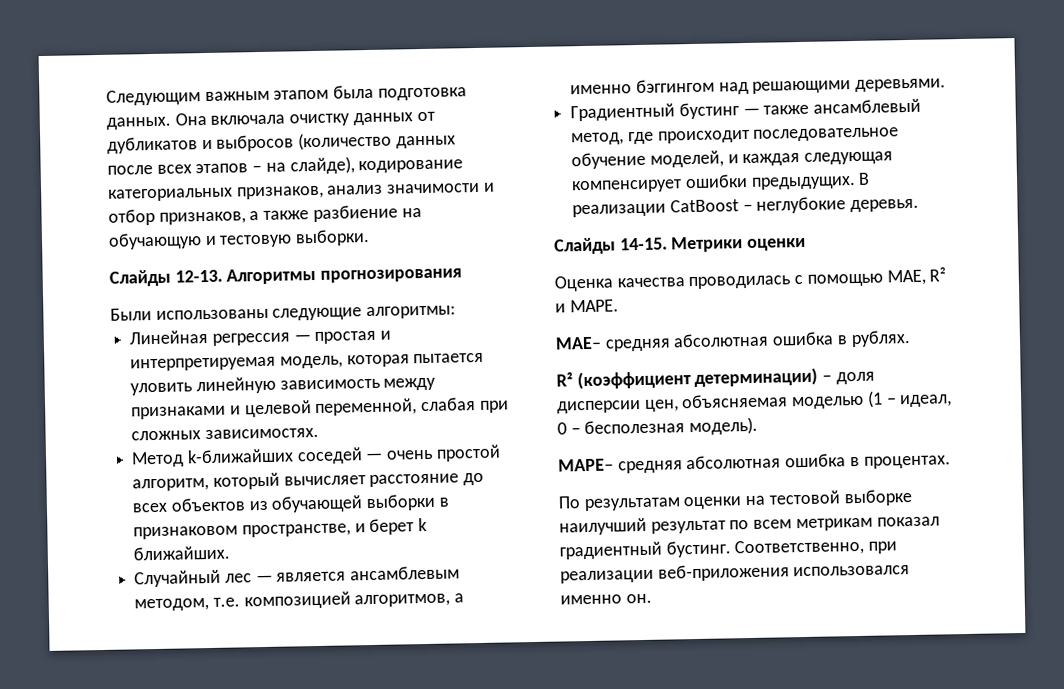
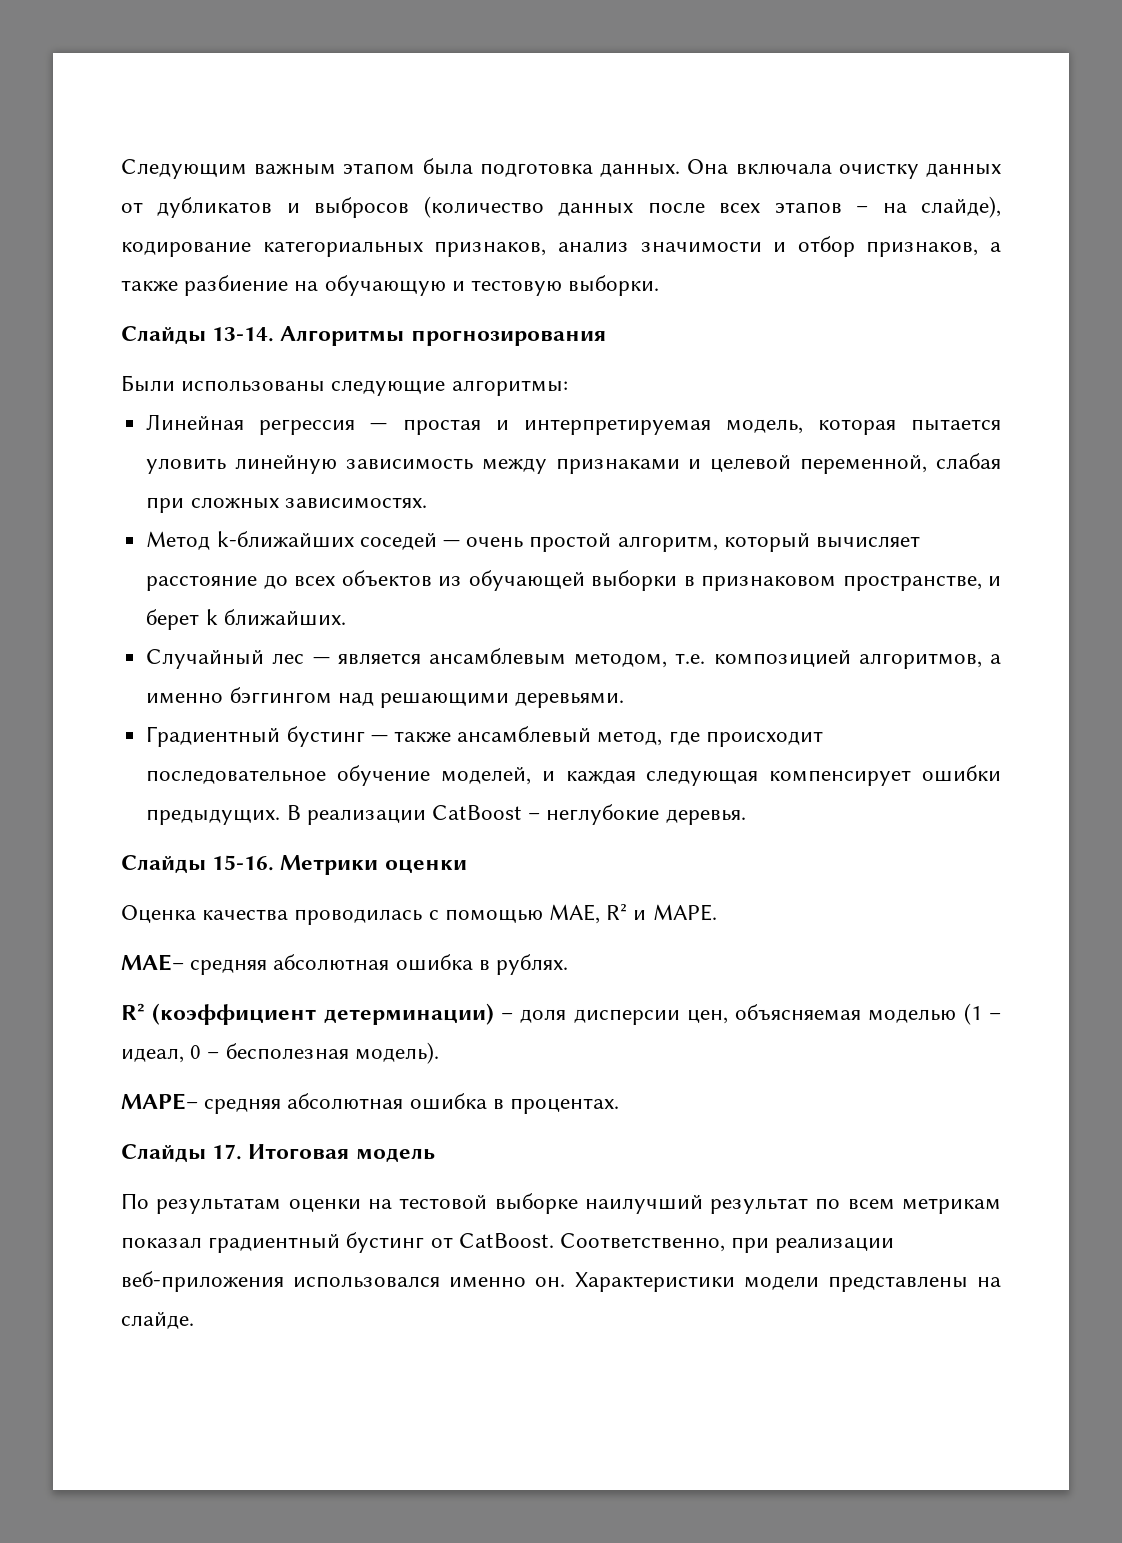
- Слайды 12-13.
+ Слайды 13-14.
- Слайды 14-15.
+ Слайды 15-16.
+ Слайды 17. Итоговая модель
- По результатам оценки на тестовой выборке наилучший результат по всем метрикам показал градиентный бустинг.
+ По результатам оценки на тестовой выборке наилучший результат по всем метрикам показал градиентный бустинг от CatBoost.
+ Характеристики модели представлены на слайде.

